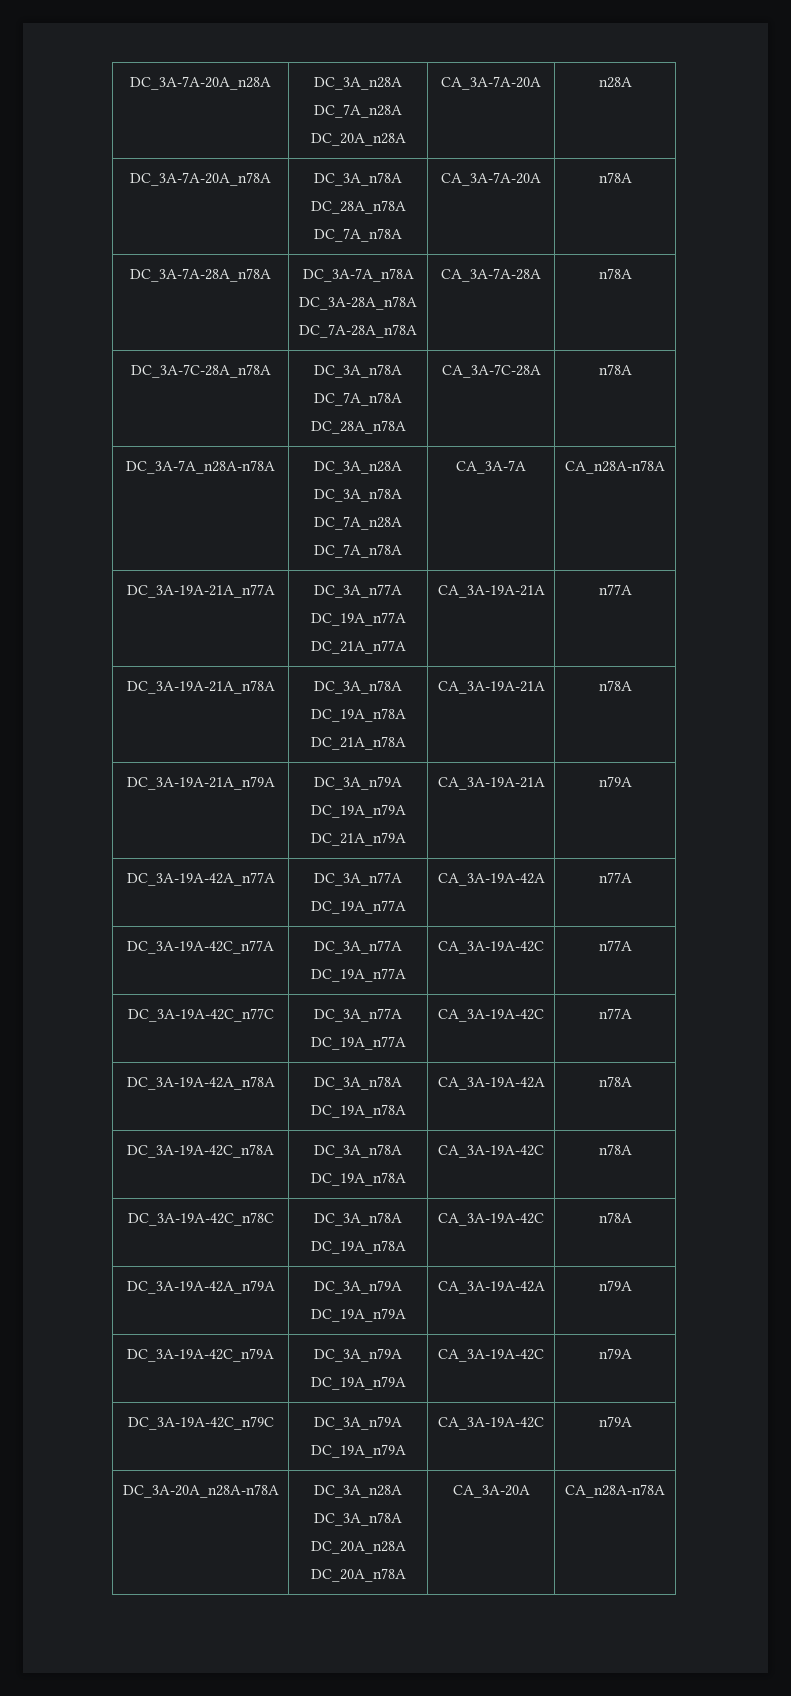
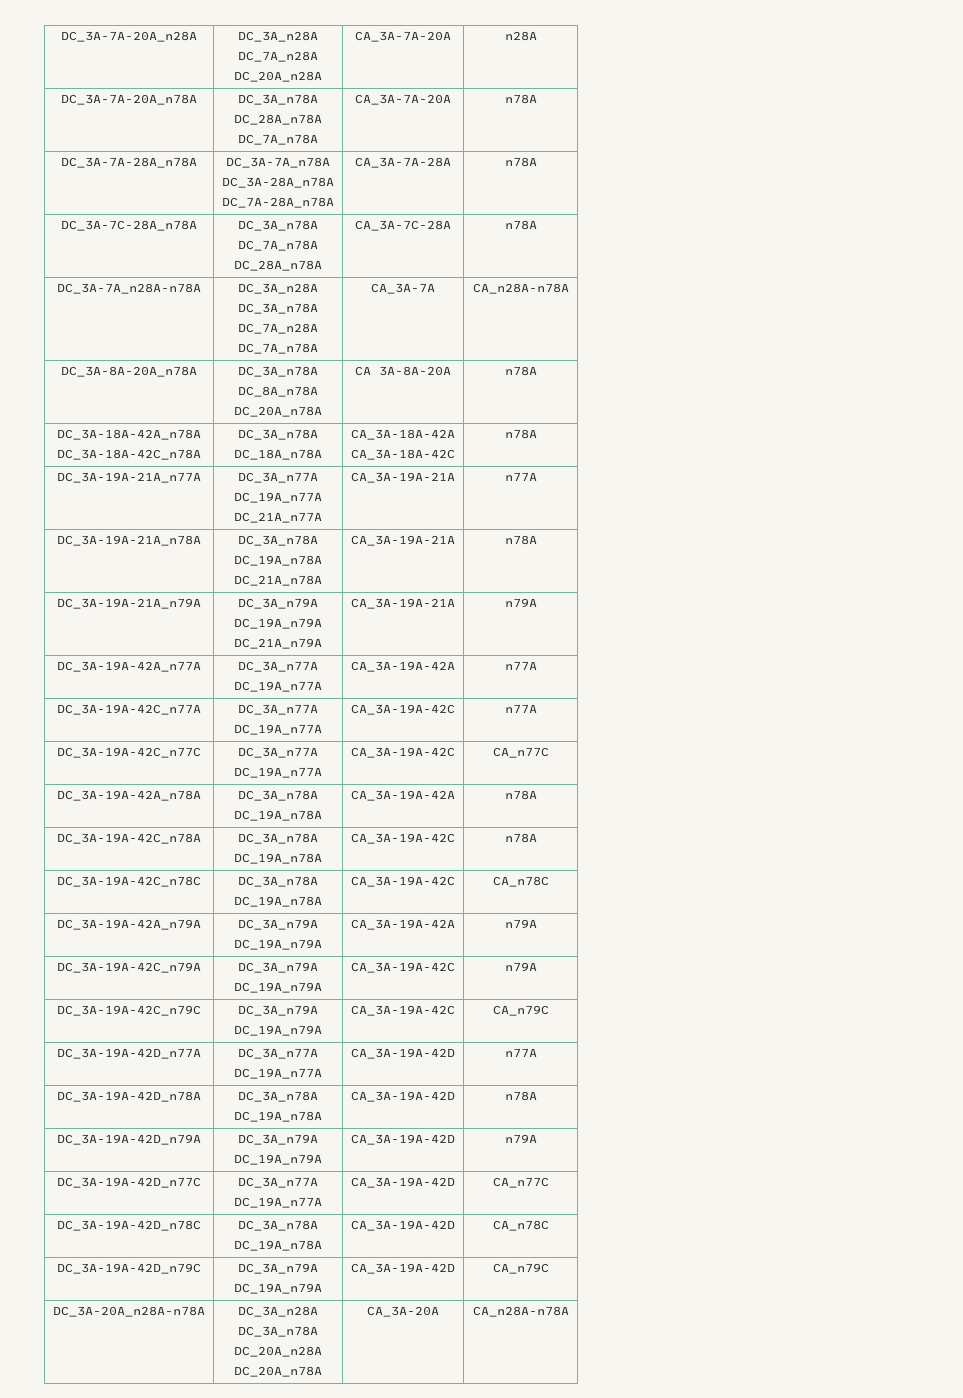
+ DC_3A-8A-20A_n78A | DC_3A_n78A
+ DC_8A_n78A
+ DC_20A_n78A | CA 3A-8A-20A | n78A
+ DC_3A-18A-42A_n78A
+ DC_3A-18A-42C_n78A | DC_3A_n78A
+ DC_18A_n78A | CA_3A-18A-42A
+ CA_3A-18A-42C | n78A
  DC_3A-19A-42C_n77C | DC_3A_n77A
- DC_19A_n77A | CA_3A-19A-42C | n77A
+ DC_19A_n77A | CA_3A-19A-42C | CA_n77C
  DC_3A-19A-42C_n78C | DC_3A_n78A
- DC_19A_n78A | CA_3A-19A-42C | n78A
+ DC_19A_n78A | CA_3A-19A-42C | CA_n78C
  DC_3A-19A-42C_n79C | DC_3A_n79A
- DC_19A_n79A | CA_3A-19A-42C | n79A
+ DC_19A_n79A | CA_3A-19A-42C | CA_n79C
+ DC_3A-19A-42D_n77A | DC_3A_n77A
+ DC_19A_n77A | CA_3A-19A-42D | n77A
+ DC_3A-19A-42D_n78A | DC_3A_n78A
+ DC_19A_n78A | CA_3A-19A-42D | n78A
+ DC_3A-19A-42D_n79A | DC_3A_n79A
+ DC_19A_n79A | CA_3A-19A-42D | n79A
+ DC_3A-19A-42D_n77C | DC_3A_n77A
+ DC_19A_n77A | CA_3A-19A-42D | CA_n77C
+ DC_3A-19A-42D_n78C | DC_3A_n78A
+ DC_19A_n78A | CA_3A-19A-42D | CA_n78C
+ DC_3A-19A-42D_n79C | DC_3A_n79A
+ DC_19A_n79A | CA_3A-19A-42D | CA_n79C

